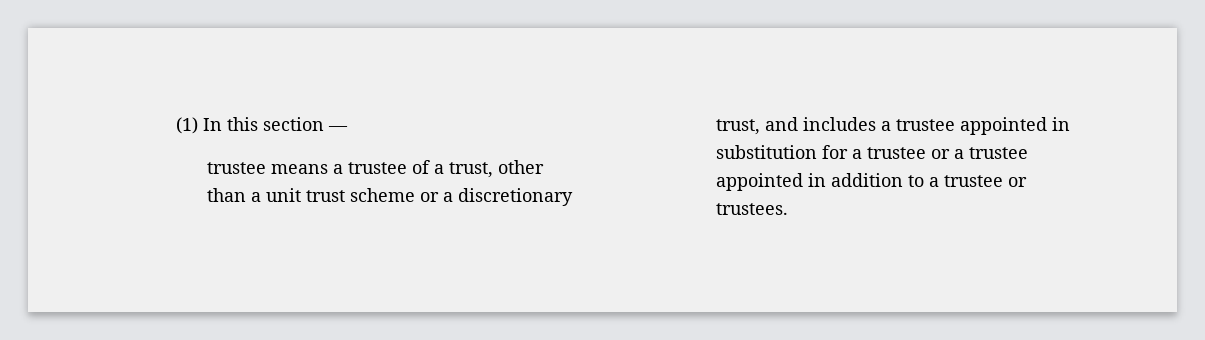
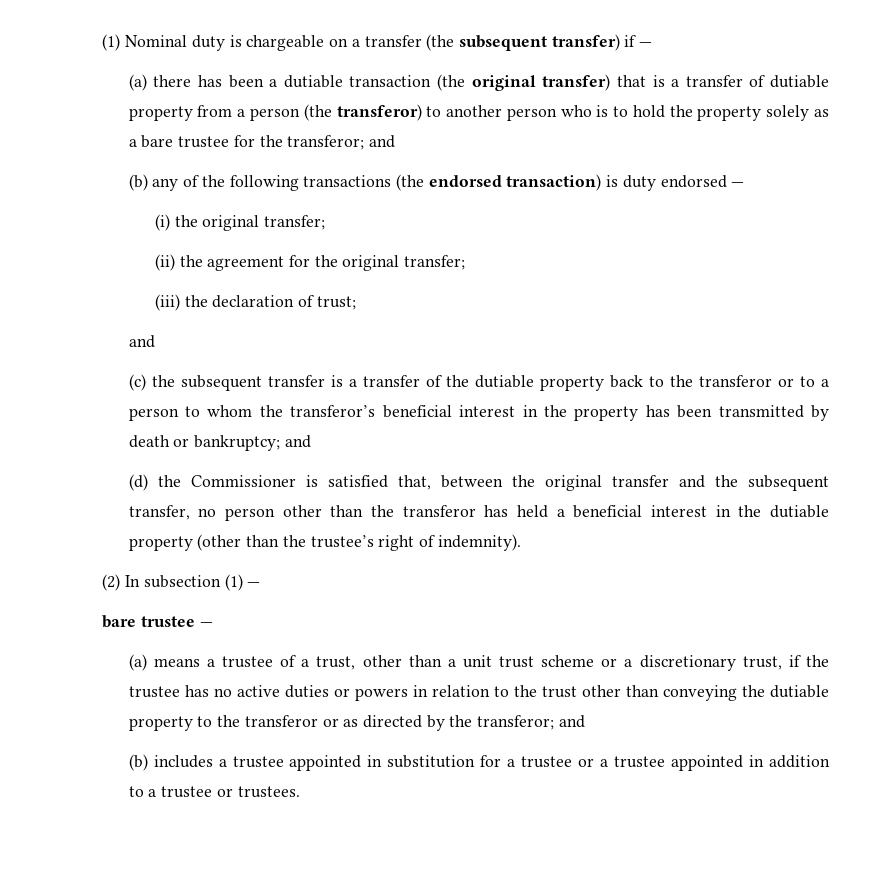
- (1) In this section —
- trustee means a trustee of a trust, other than a unit trust scheme or a discretionary trust, and includes a trustee appointed in substitution for a trustee or a trustee appointed in addition to a trustee or trustees.
+ (1) Nominal duty is chargeable on a transfer (the subsequent transfer) if —
+ (a) there has been a dutiable transaction (the original transfer) that is a transfer of dutiable property from a person (the transferor) to another person who is to hold the property solely as a bare trustee for the transferor; and
+ (b) any of the following transactions (the endorsed transaction) is duty endorsed —
+ (i) the original transfer;
+ (ii) the agreement for the original transfer;
+ (iii) the declaration of trust;
+ and
+ (c) the subsequent transfer is a transfer of the dutiable property back to the transferor or to a person to whom the transferor’s beneficial interest in the property has been transmitted by death or bankruptcy; and
+ (d) the Commissioner is satisfied that, between the original transfer and the subsequent transfer, no person other than the transferor has held a beneficial interest in the dutiable property (other than the trustee’s right of indemnity).
+ (2) In subsection (1) —
+ bare trustee —
+ (a) means a trustee of a trust, other than a unit trust scheme or a discretionary trust, if the trustee has no active duties or powers in relation to the trust other than conveying the dutiable property to the transferor or as directed by the transferor; and
+ (b) includes a trustee appointed in substitution for a trustee or a trustee appointed in addition to a trustee or trustees.

